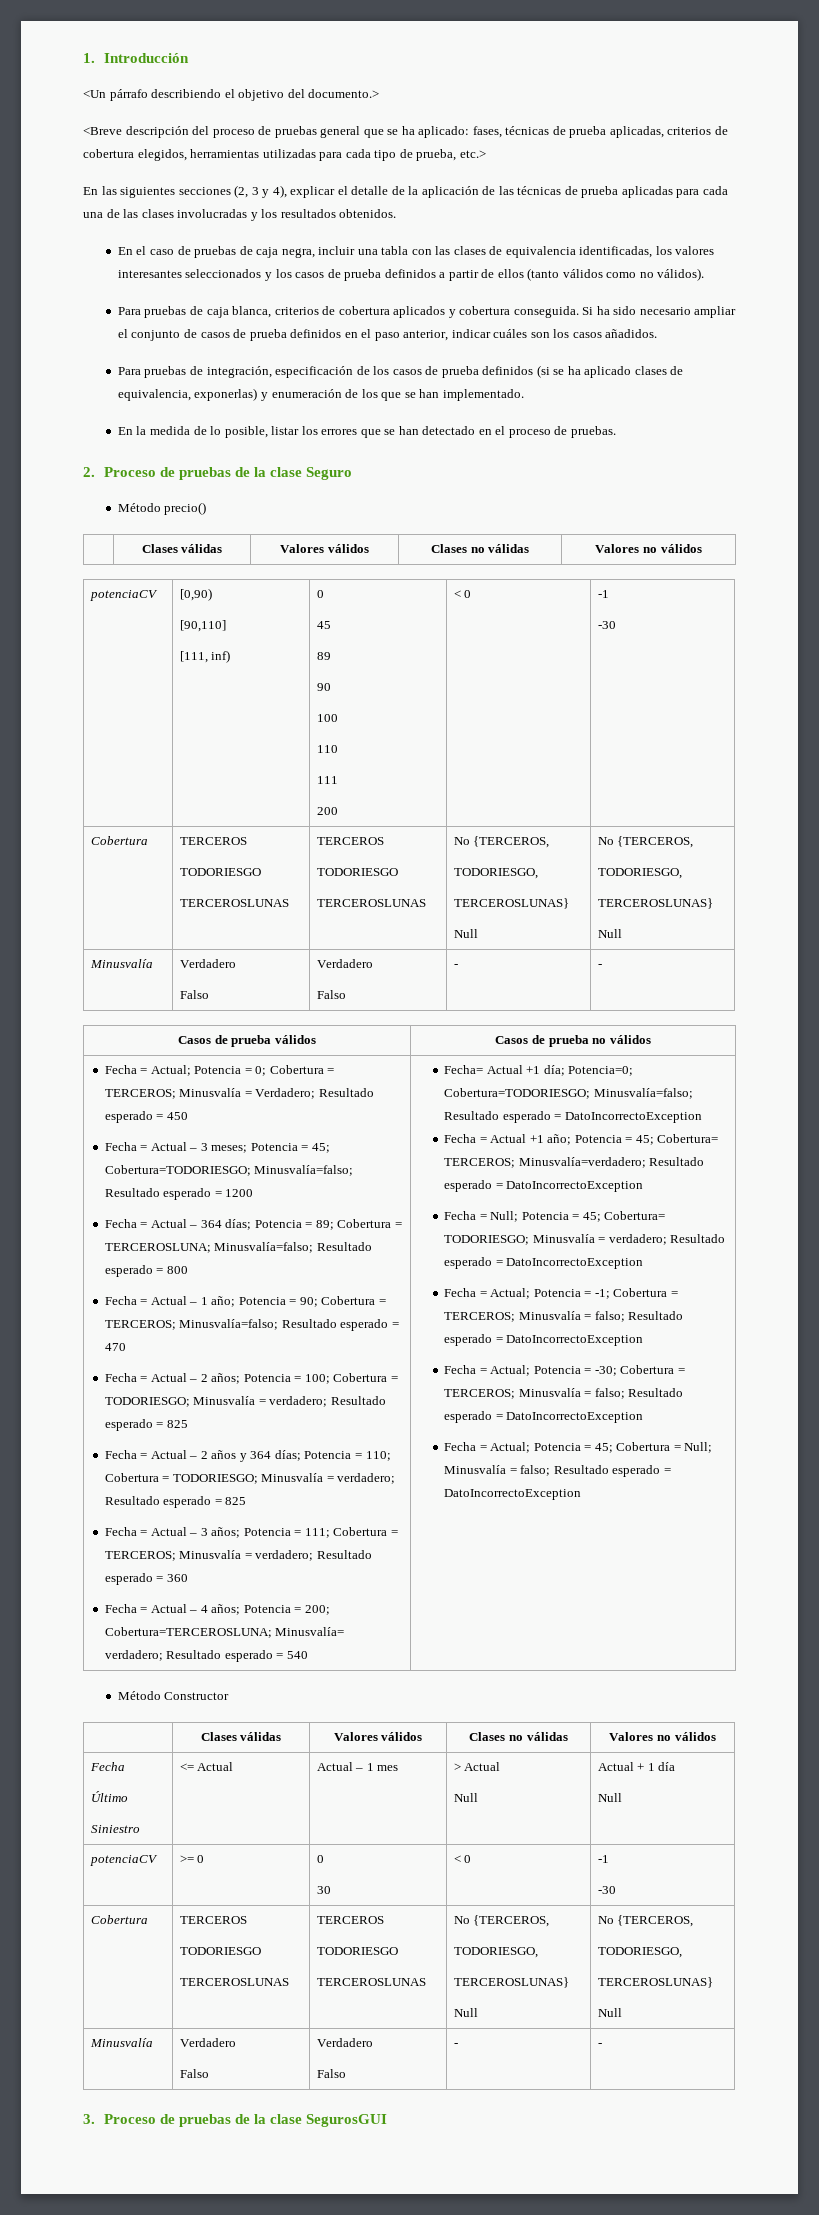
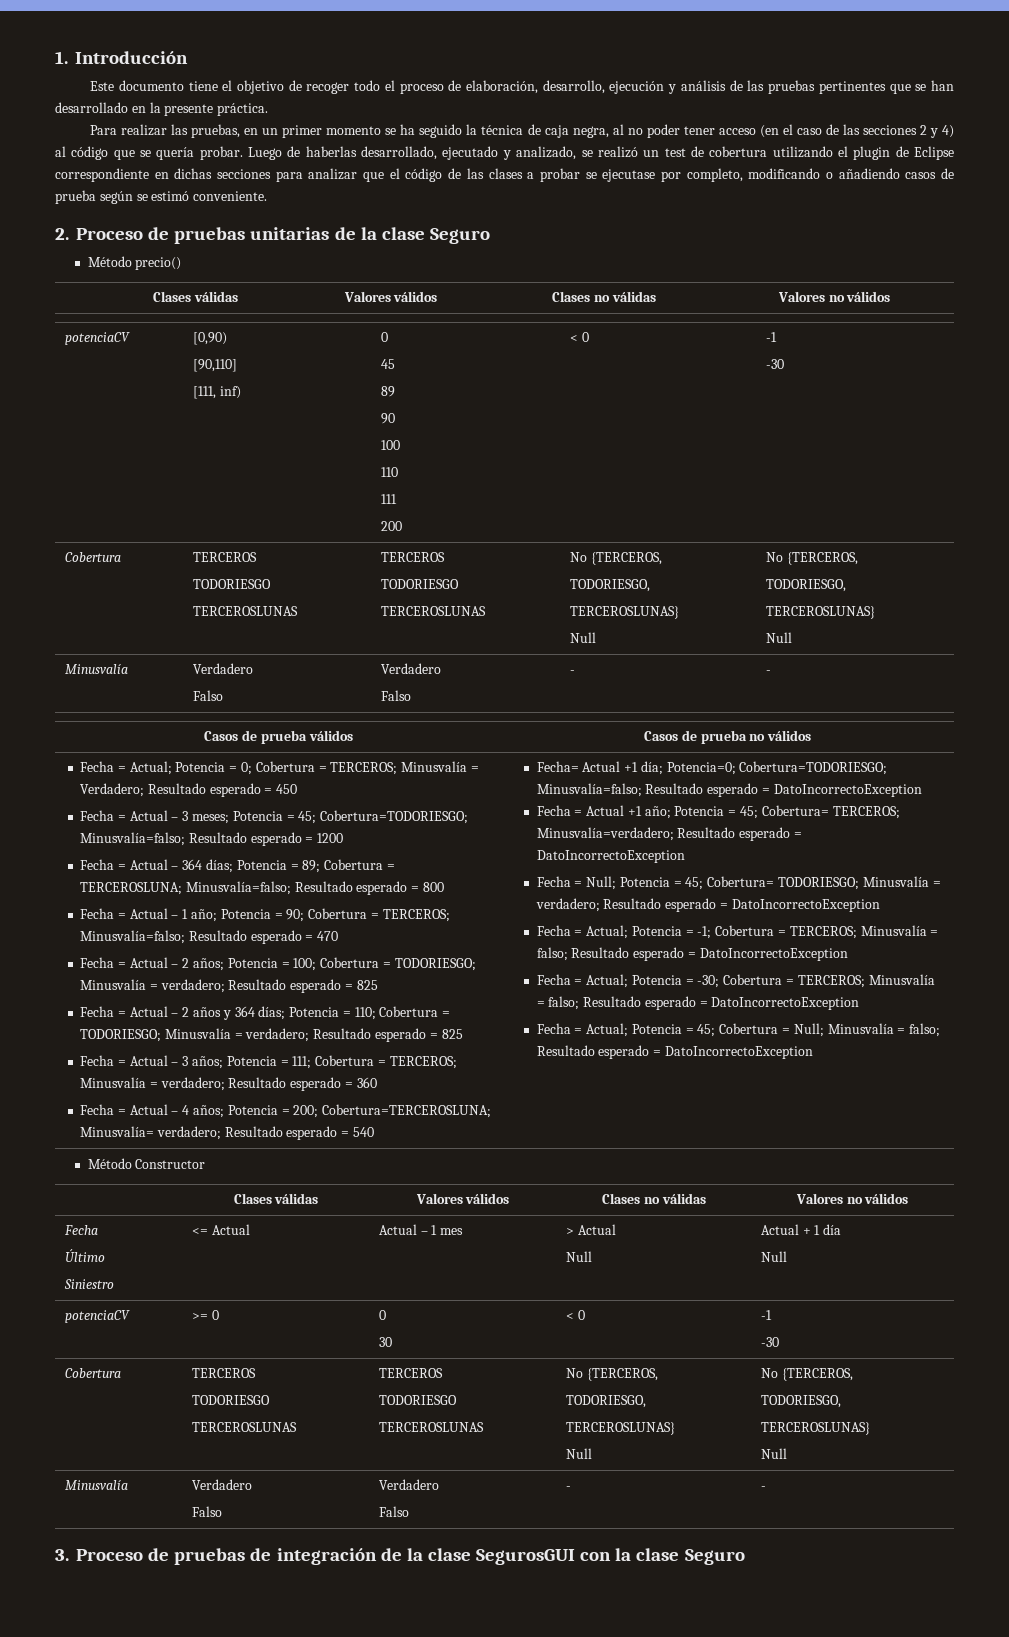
- <Un párrafo describiendo el objetivo del documento.>
- <Breve descripción del proceso de pruebas general que se ha aplicado: fases, técnicas de prueba aplicadas, criterios de cobertura elegidos, herramientas utilizadas para cada tipo de prueba, etc.>
- En las siguientes secciones (2, 3 y 4), explicar el detalle de la aplicación de las técnicas de prueba aplicadas para cada una de las clases involucradas y los resultados obtenidos.
- En el caso de pruebas de caja negra, incluir una tabla con las clases de equivalencia identificadas, los valores interesantes seleccionados y los casos de prueba definidos a partir de ellos (tanto válidos como no válidos).
- Para pruebas de caja blanca, criterios de cobertura aplicados y cobertura conseguida. Si ha sido necesario ampliar el conjunto de casos de prueba definidos en el paso anterior, indicar cuáles son los casos añadidos.
- Para pruebas de integración, especificación de los casos de prueba definidos (si se ha aplicado clases de equivalencia, exponerlas) y enumeración de los que se han implementado.
- En la medida de lo posible, listar los errores que se han detectado en el proceso de pruebas.
+ Este documento tiene el objetivo de recoger todo el proceso de elaboración, desarrollo, ejecución y análisis de las pruebas pertinentes que se han desarrollado en la presente práctica.
+ Para realizar las pruebas, en un primer momento se ha seguido la técnica de caja negra, al no poder tener acceso (en el caso de las secciones 2 y 4) al código que se quería probar. Luego de haberlas desarrollado, ejecutado y analizado, se realizó un test de cobertura utilizando el plugin de Eclipse correspondiente en dichas secciones para analizar que el código de las clases a probar se ejecutase por completo, modificando o añadiendo casos de prueba según se estimó conveniente.
- 2. Proceso de pruebas de la clase Seguro
+ 2. Proceso de pruebas unitarias de la clase Seguro
- 3. Proceso de pruebas de la clase SegurosGUI
+ 3. Proceso de pruebas de integración de la clase SegurosGUI con la clase Seguro

